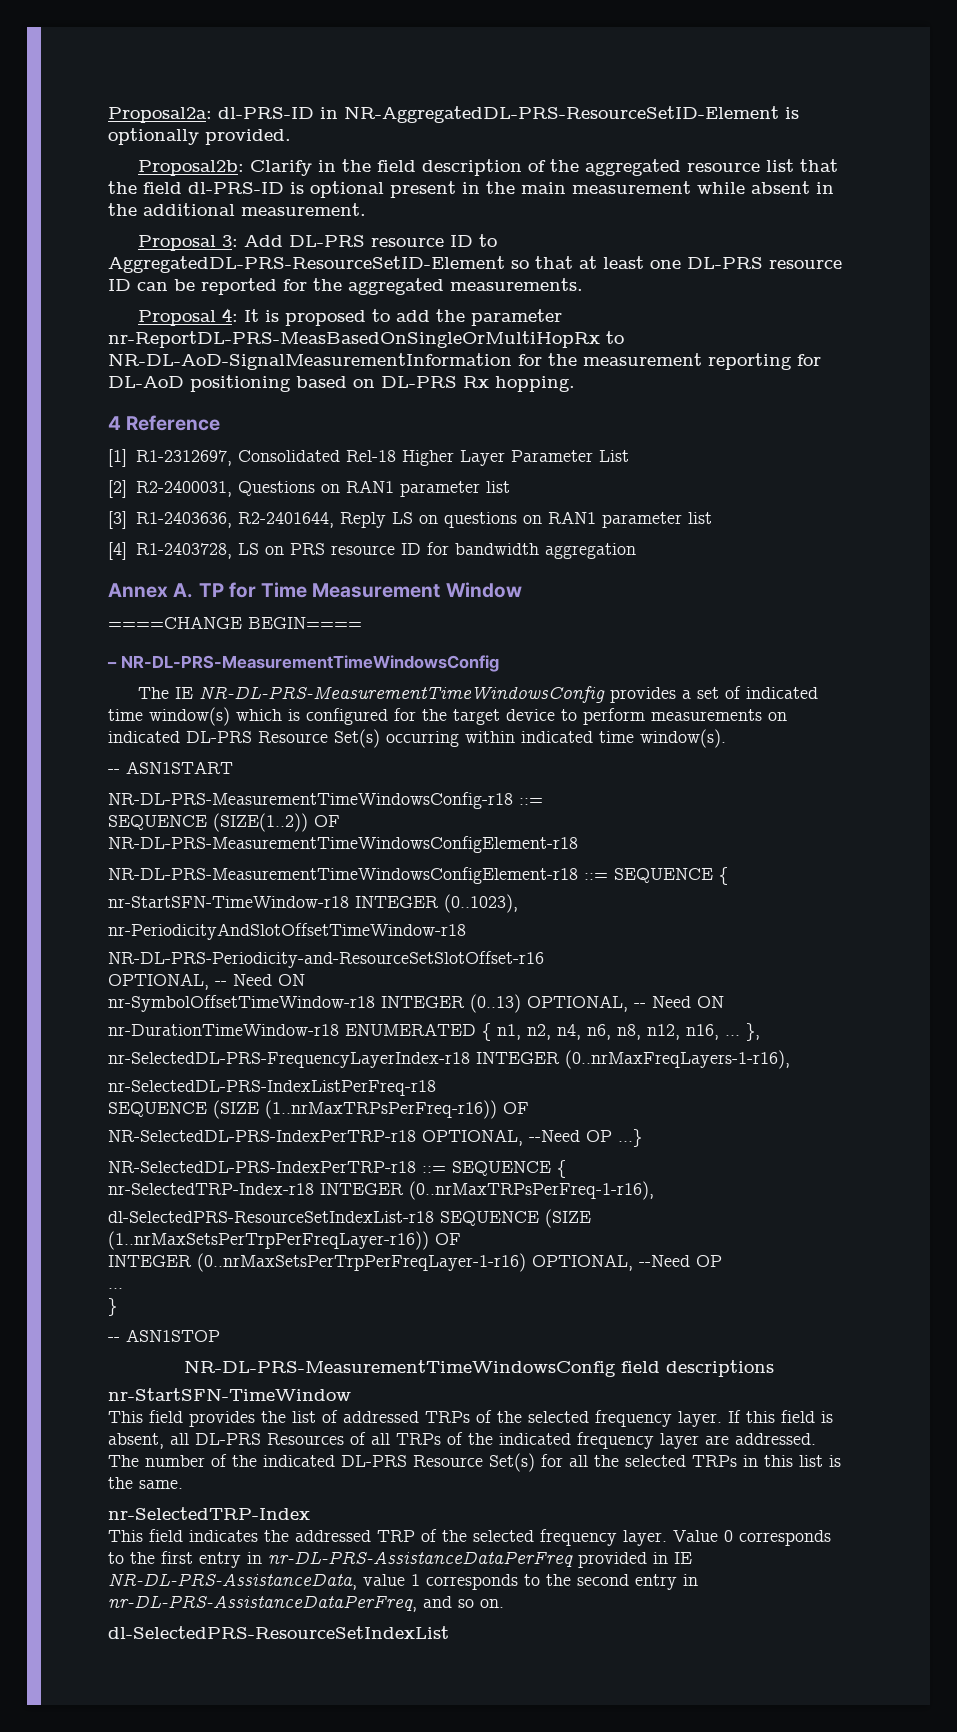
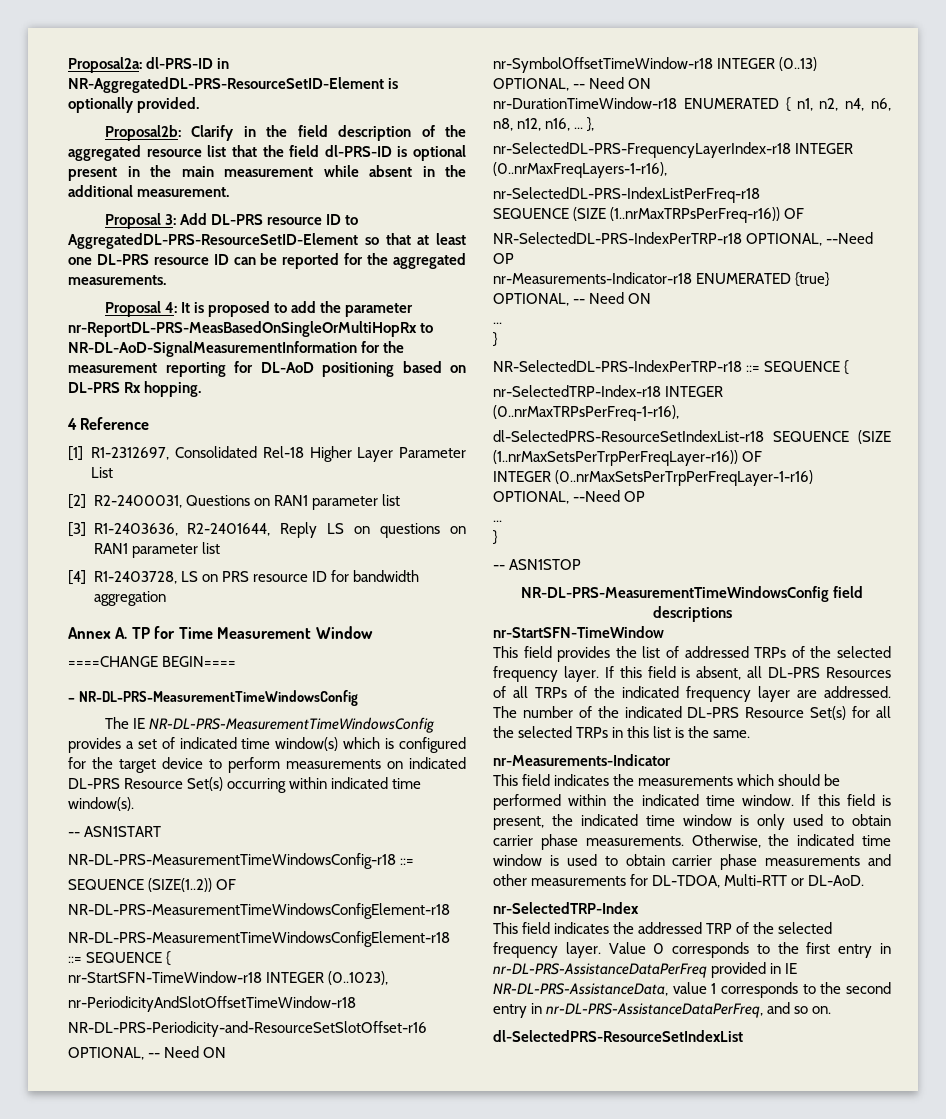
- NR-SelectedDL-PRS-IndexPerTRP-r18 OPTIONAL, --Need OP ...}
+ NR-SelectedDL-PRS-IndexPerTRP-r18 OPTIONAL, --Need OP
+ nr-Measurements-Indicator-r18 ENUMERATED {true} OPTIONAL, -- Need ON
+ ...
+ }
+ nr-Measurements-Indicator
+ This field indicates the measurements which should be performed within the indicated time window. If this field is present, the indicated time window is only used to obtain carrier phase measurements. Otherwise, the indicated time window is used to obtain carrier phase measurements and other measurements for DL-TDOA, Multi-RTT or DL-AoD.

